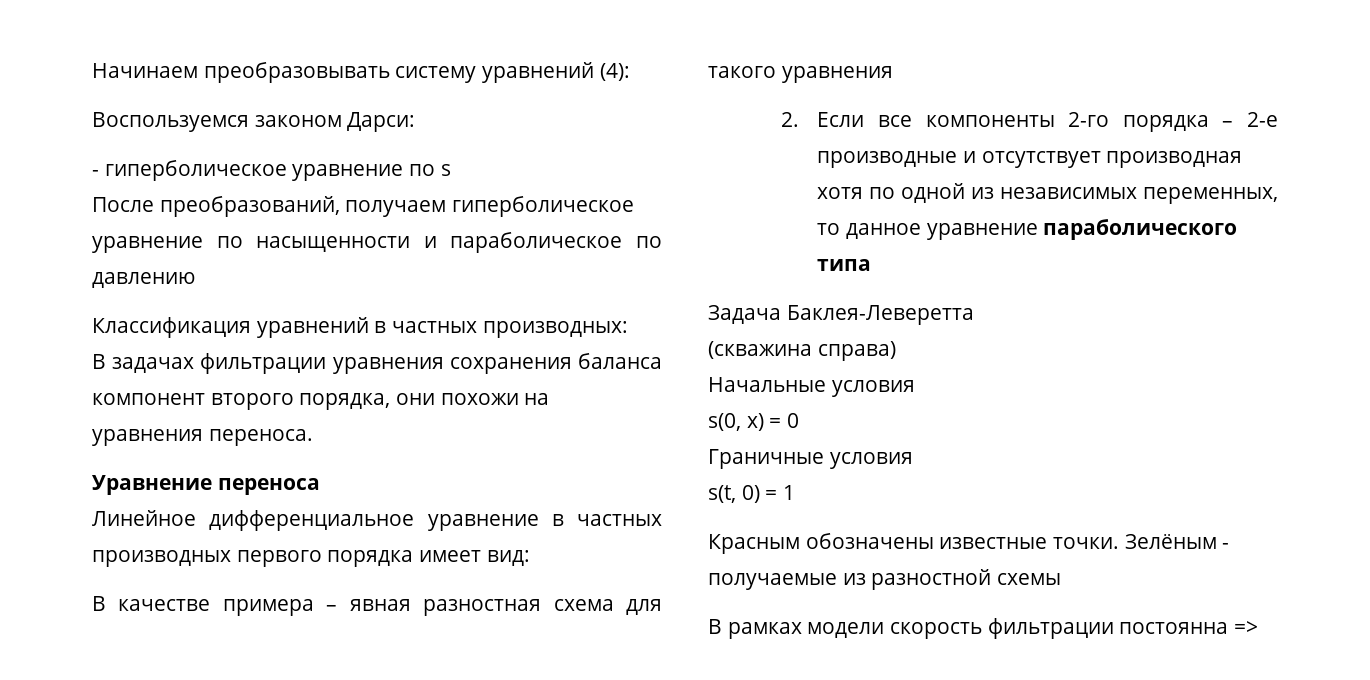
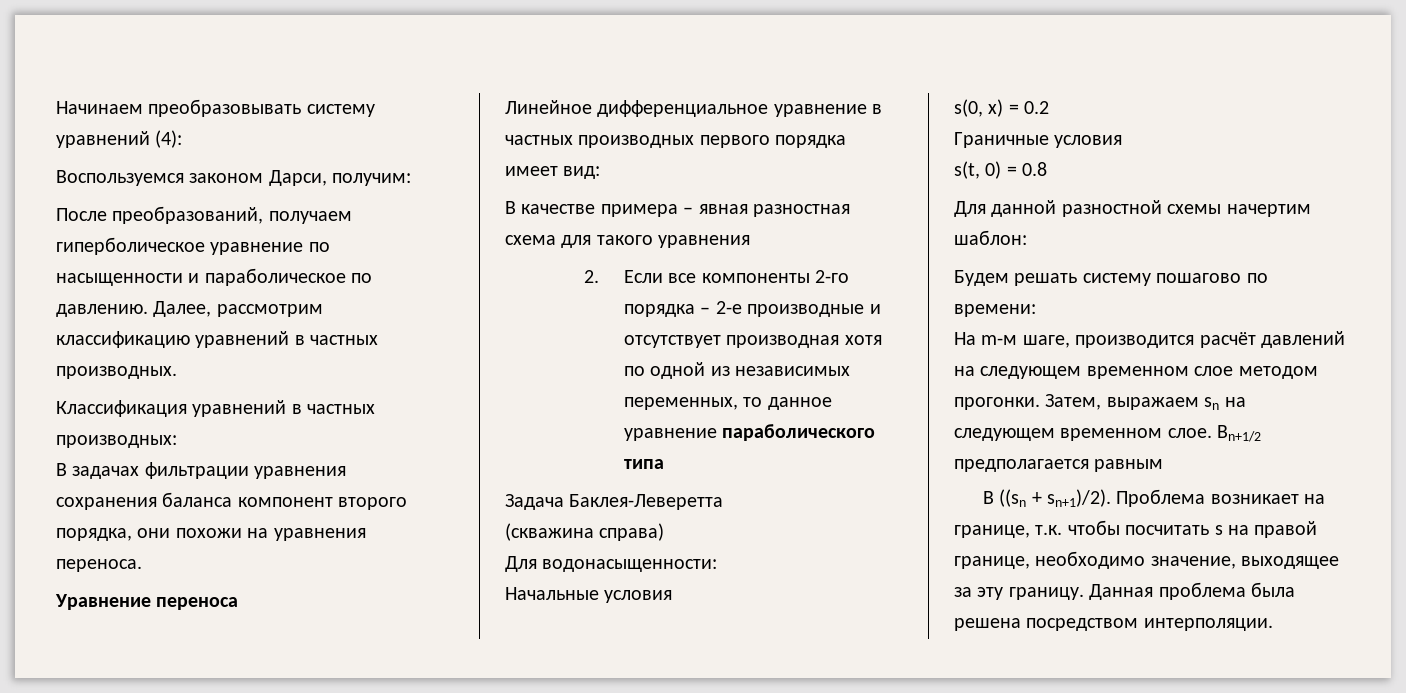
- Воспользуемся законом Дарси:
- - гиперболическое уравнение по s
+ Воспользуемся законом Дарси, получим:
- После преобразований, получаем гиперболическое уравнение по насыщенности и параболическое по давлению
+ После преобразований, получаем гиперболическое уравнение по насыщенности и параболическое по давлению. Далее, рассмотрим классификацию уравнений в частных производных.
+ Для водонасыщенности:
- s(0, x) = 0
+ s(0, x) = 0.2
- s(t, 0) = 1
- Красным обозначены известные точки. Зелёным - получаемые из разностной схемы
- В рамках модели скорость фильтрации постоянна =>
+ s(t, 0) = 0.8
+ Для данной разностной схемы начертим шаблон:
+ Будем решать систему пошагово по времени:
+ На m-м шаге, производится расчёт давлений на следующем временном слое методом прогонки. Затем, выражаем sn на следующем временном слое. Bn+1/2 предполагается равным
+ B ((sn + sn+1)/2). Проблема возникает на границе, т.к. чтобы посчитать s на правой границе, необходимо значение, выходящее за эту границу. Данная проблема была решена посредством интерполяции.

